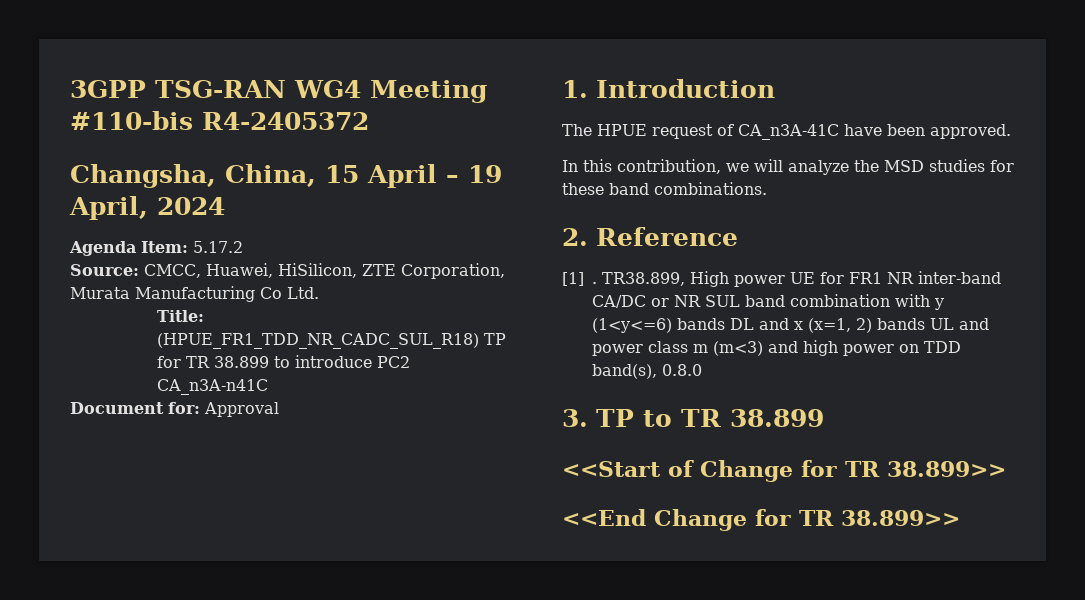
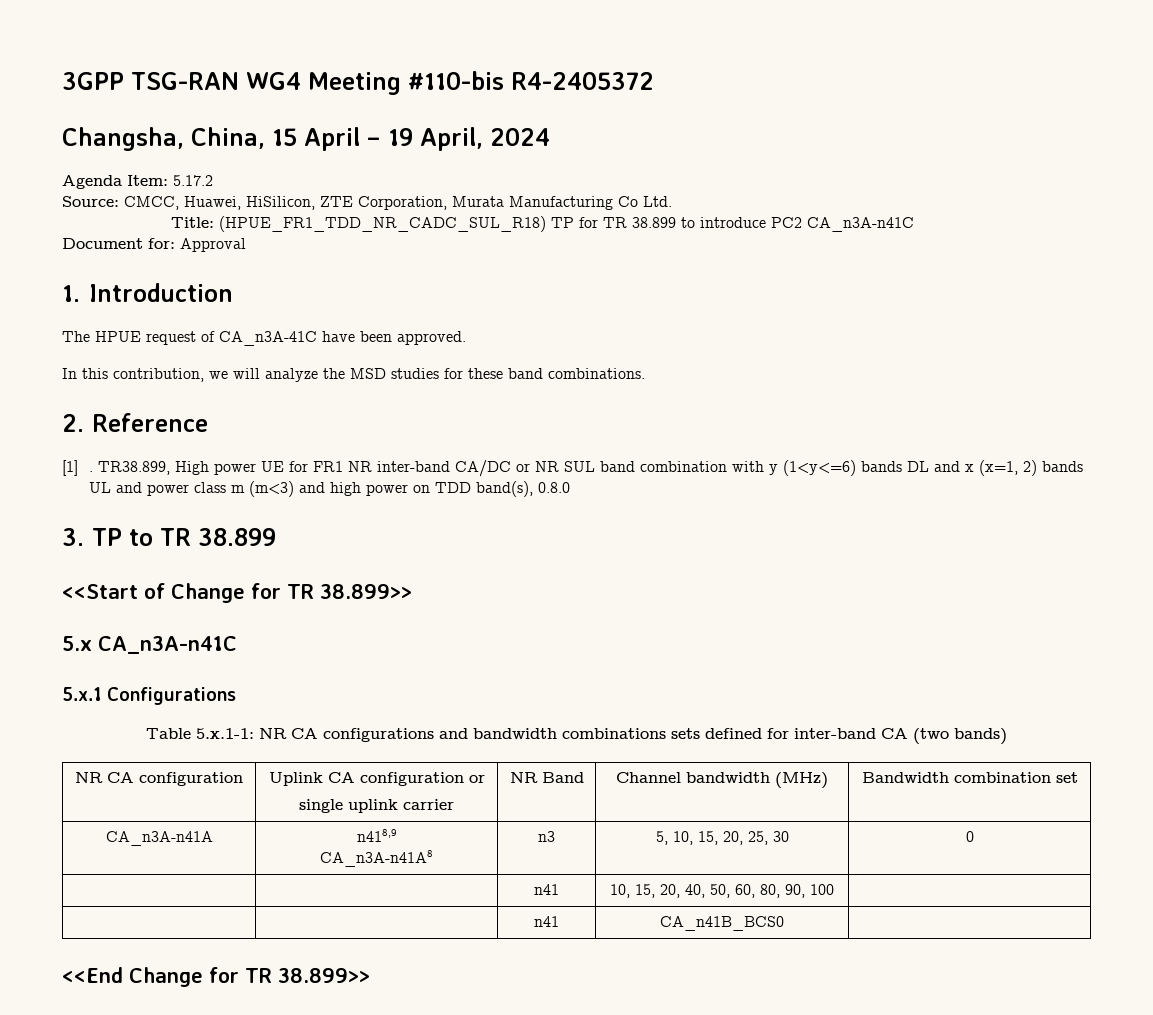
+ 5.x CA_n3A-n41C
+ 5.x.1 Configurations
+ Table 5.x.1-1: NR CA configurations and bandwidth combinations sets defined for inter-band CA (two bands)
+ NR CA configuration | Uplink CA configuration or
+ single uplink carrier | NR Band | Channel bandwidth (MHz) | Bandwidth combination set
+ CA_n3A-n41A | n418,9
+ CA_n3A-n41A8 | n3 | 5, 10, 15, 20, 25, 30 | 0
+ | | n41 | 10, 15, 20, 40, 50, 60, 80, 90, 100 |
+ | | n41 | CA_n41B_BCS0 |

